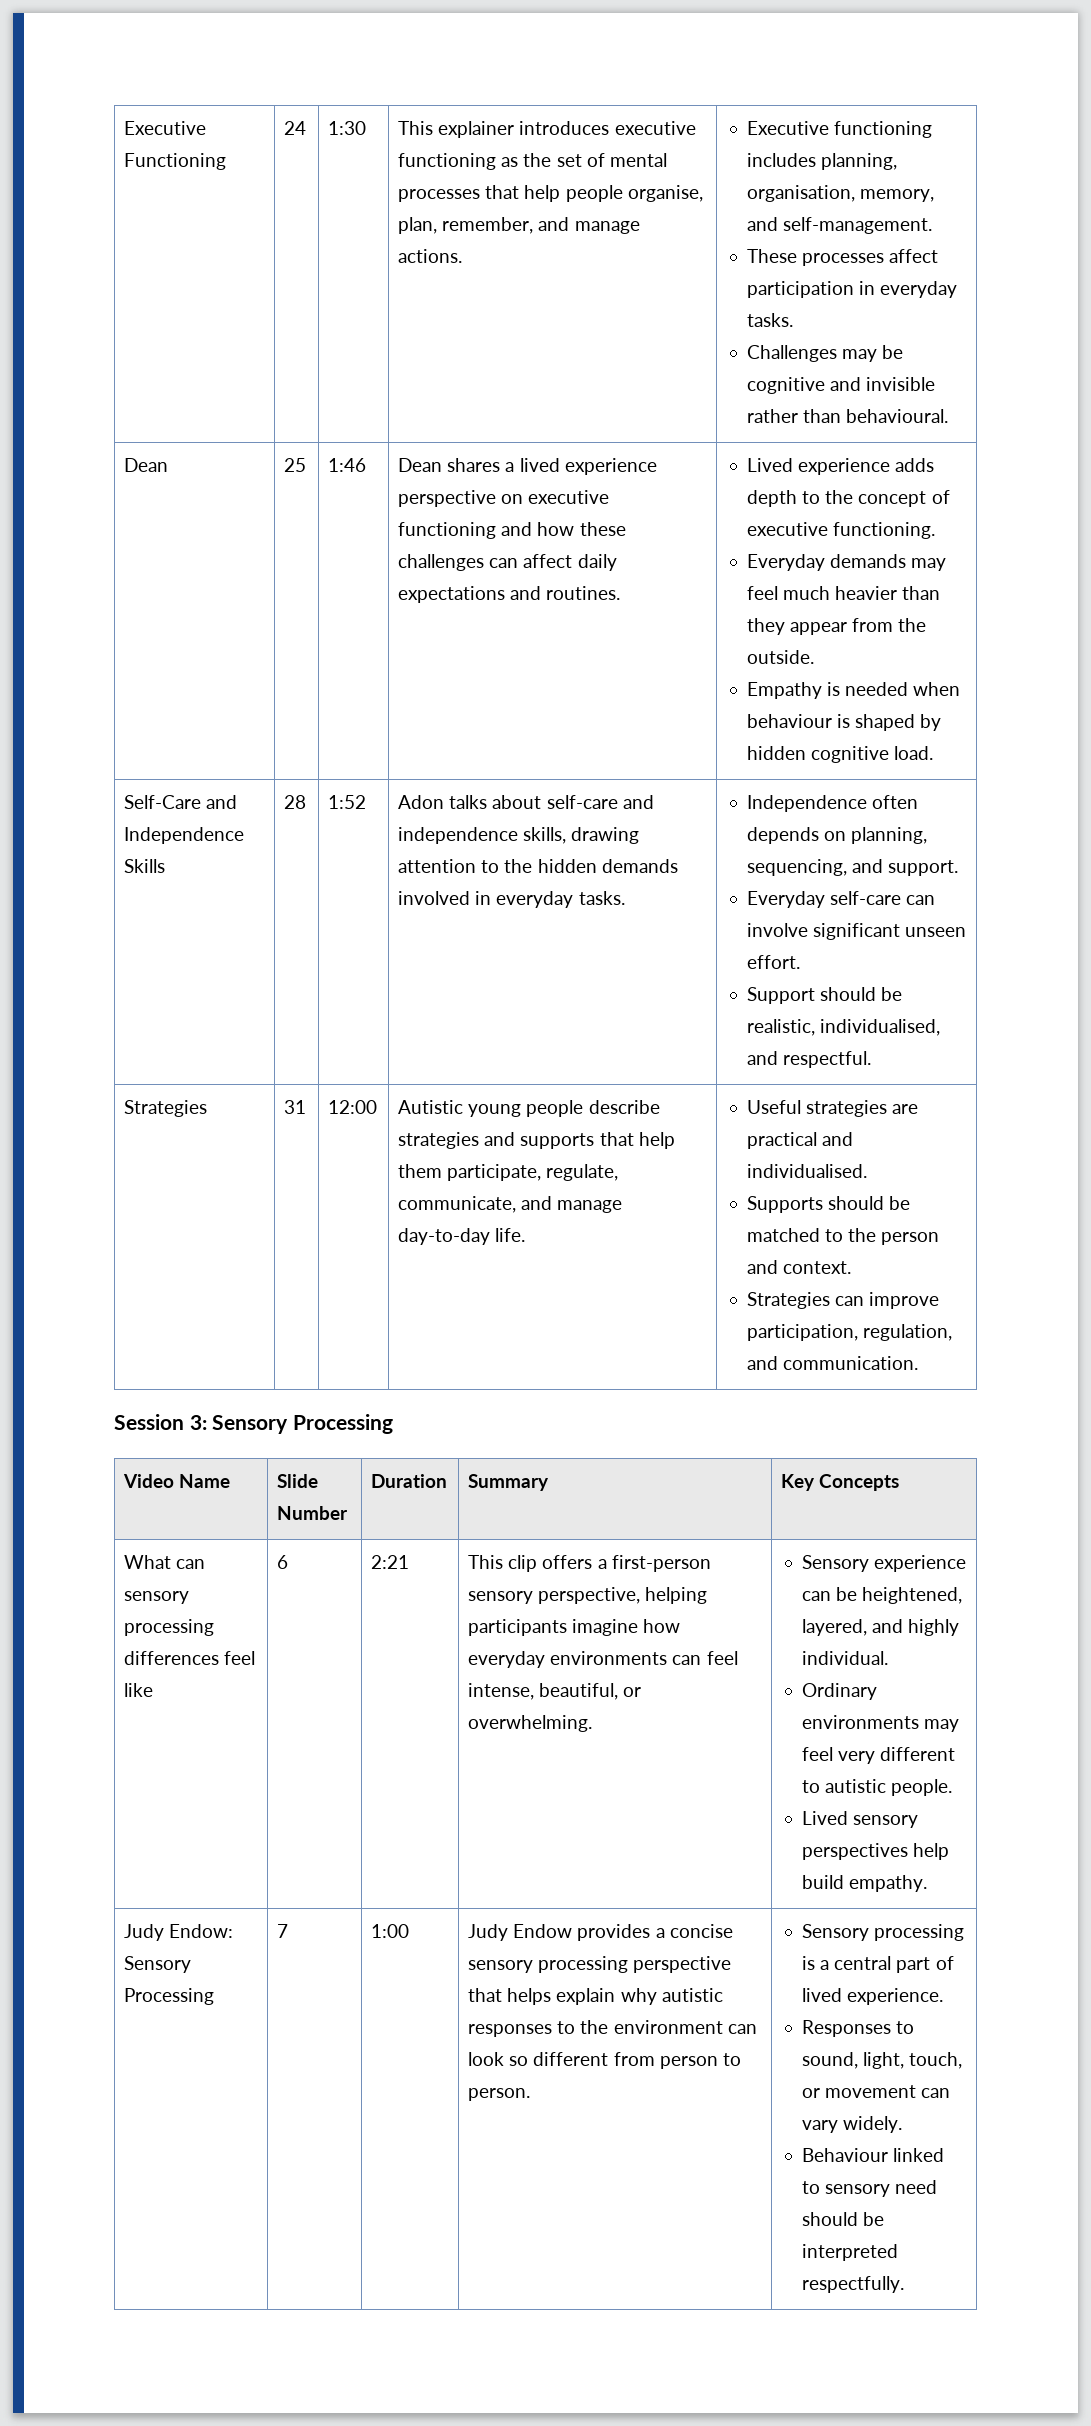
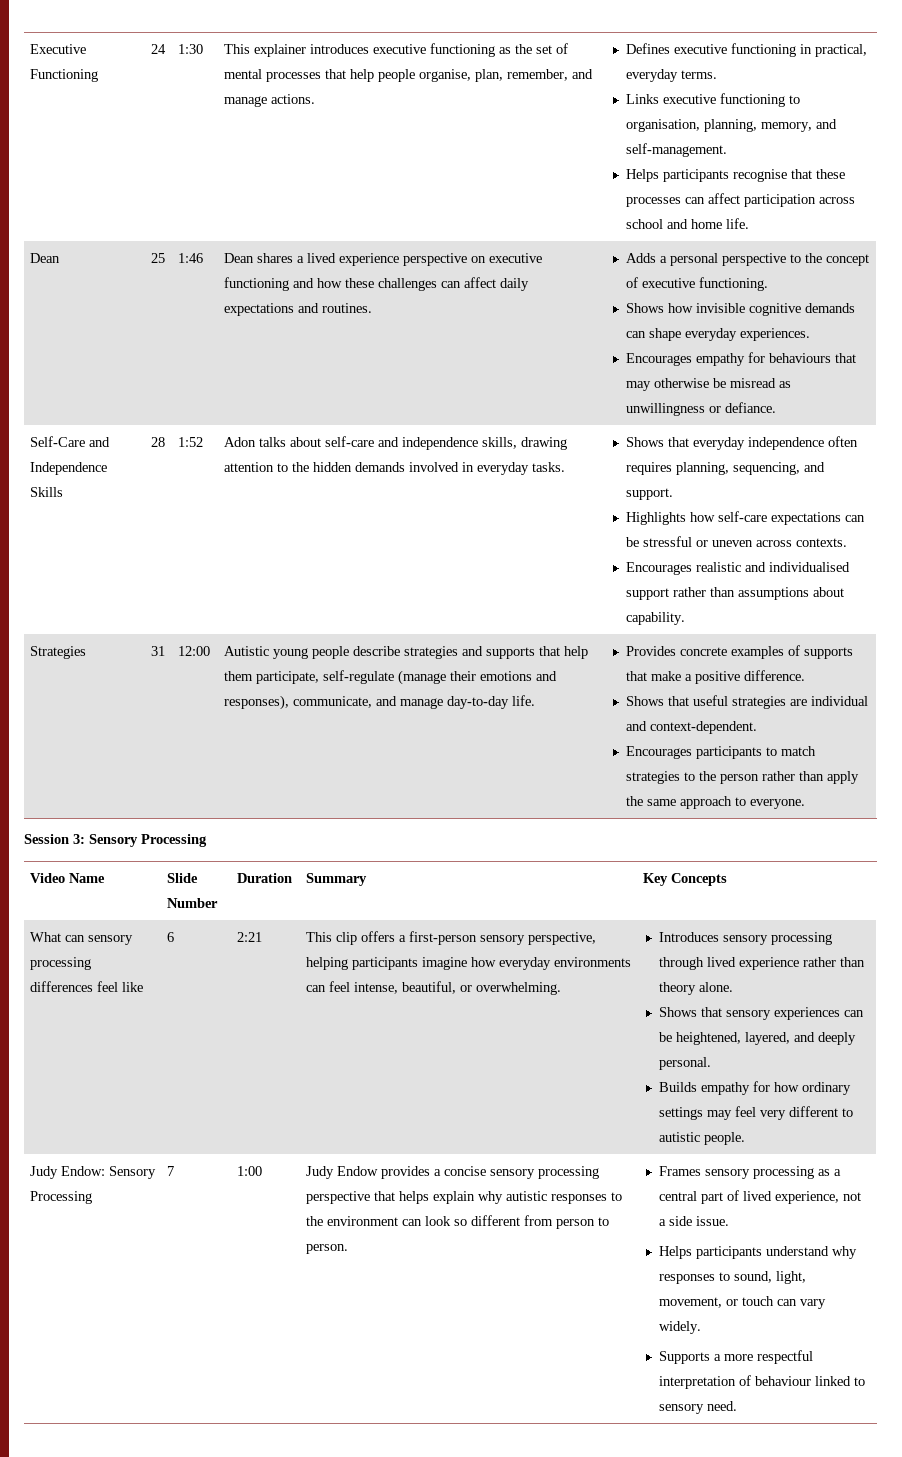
- Executive functioning includes planning, organisation, memory, and self-management.
- These processes affect participation in everyday tasks.
- Challenges may be cognitive and invisible rather than behavioural.
+ Defines executive functioning in practical, everyday terms.
+ Links executive functioning to organisation, planning, memory, and self-management.
+ Helps participants recognise that these processes can affect participation across school and home life.
- Lived experience adds depth to the concept of executive functioning.
+ Adds a personal perspective to the concept of executive functioning.
- Everyday demands may feel much heavier than they appear from the outside.
- Empathy is needed when behaviour is shaped by hidden cognitive load.
+ Shows how invisible cognitive demands can shape everyday experiences.
+ Encourages empathy for behaviours that may otherwise be misread as unwillingness or defiance.
- Independence often depends on planning, sequencing, and support.
- Everyday self-care can involve significant unseen effort.
- Support should be realistic, individualised, and respectful.
+ Shows that everyday independence often requires planning, sequencing, and support.
+ Highlights how self-care expectations can be stressful or uneven across contexts.
+ Encourages realistic and individualised support rather than assumptions about capability.
- Autistic young people describe strategies and supports that help them participate, regulate, communicate, and manage day-to-day life.
+ Autistic young people describe strategies and supports that help them participate, self-regulate (manage their emotions and responses), communicate, and manage day-to-day life.
- Useful strategies are practical and individualised.
- Supports should be matched to the person and context.
- Strategies can improve participation, regulation, and communication.
+ Provides concrete examples of supports that make a positive difference.
+ Shows that useful strategies are individual and context-dependent.
+ Encourages participants to match strategies to the person rather than apply the same approach to everyone.
- Sensory experience can be heightened, layered, and highly individual.
- Ordinary environments may feel very different to autistic people.
+ Introduces sensory processing through lived experience rather than theory alone.
+ Shows that sensory experiences can be heightened, layered, and deeply personal.
+ Builds empathy for how ordinary settings may feel very different to autistic people.
- Lived sensory perspectives help build empathy.
- Sensory processing is a central part of lived experience.
- Responses to sound, light, touch, or movement can vary widely.
- Behaviour linked to sensory need should be interpreted respectfully.
+ Frames sensory processing as a central part of lived experience, not a side issue.
+ Helps participants understand why responses to sound, light, movement, or touch can vary widely.
+ Supports a more respectful interpretation of behaviour linked to sensory need.

